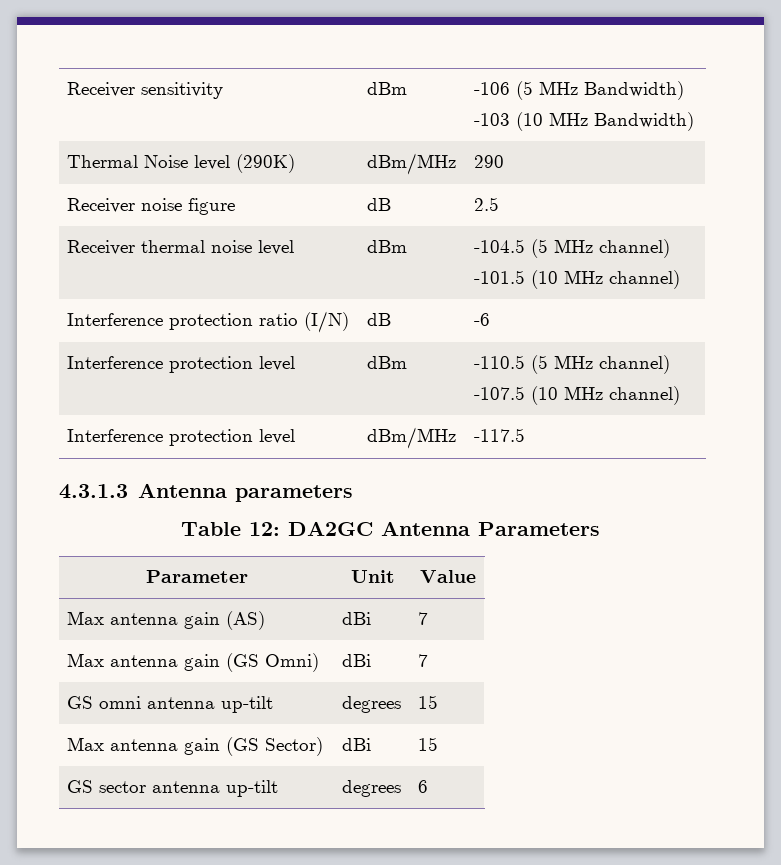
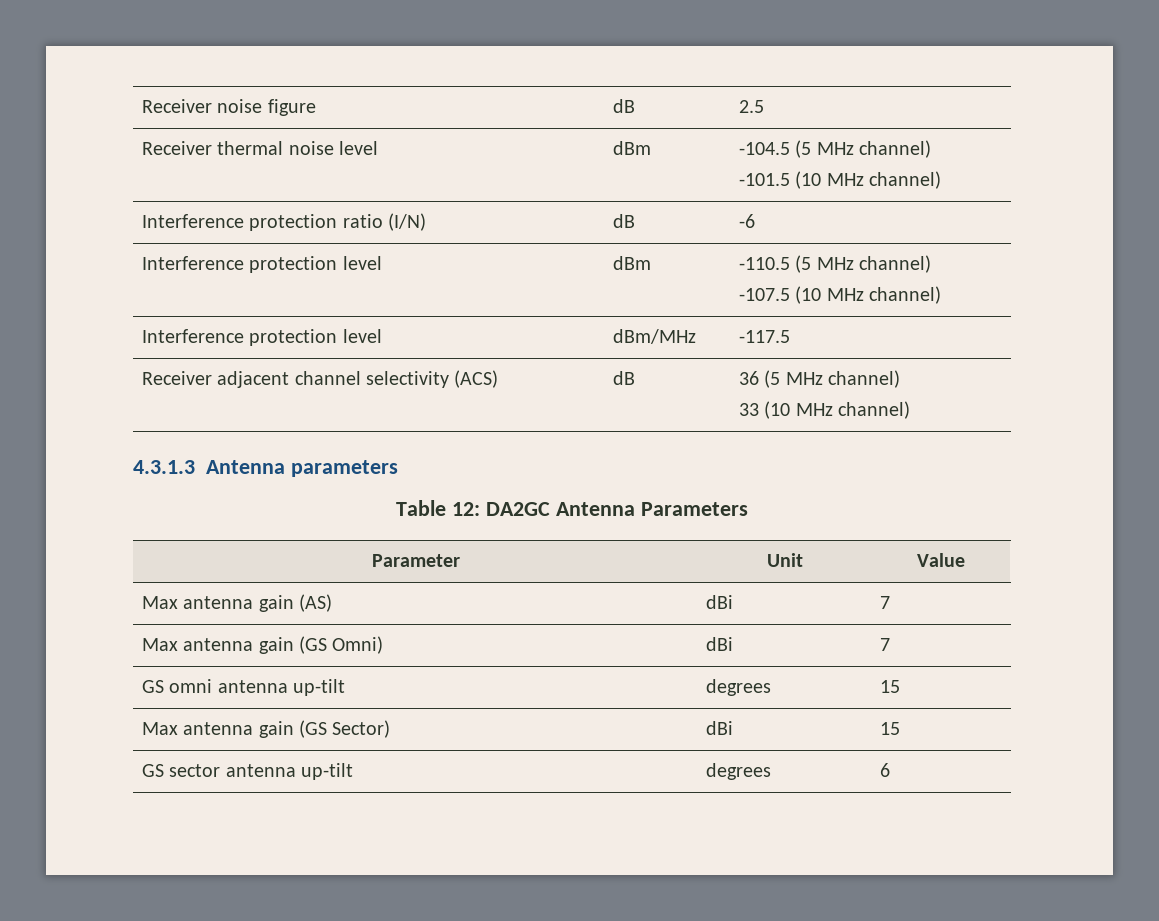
- Receiver sensitivity | dBm | -106 (5 MHz Bandwidth)
- -103 (10 MHz Bandwidth)
- Thermal Noise level (290K) | dBm/MHz | 290
+ Receiver adjacent channel selectivity (ACS) | dB | 36 (5 MHz channel)
+ 33 (10 MHz channel)

